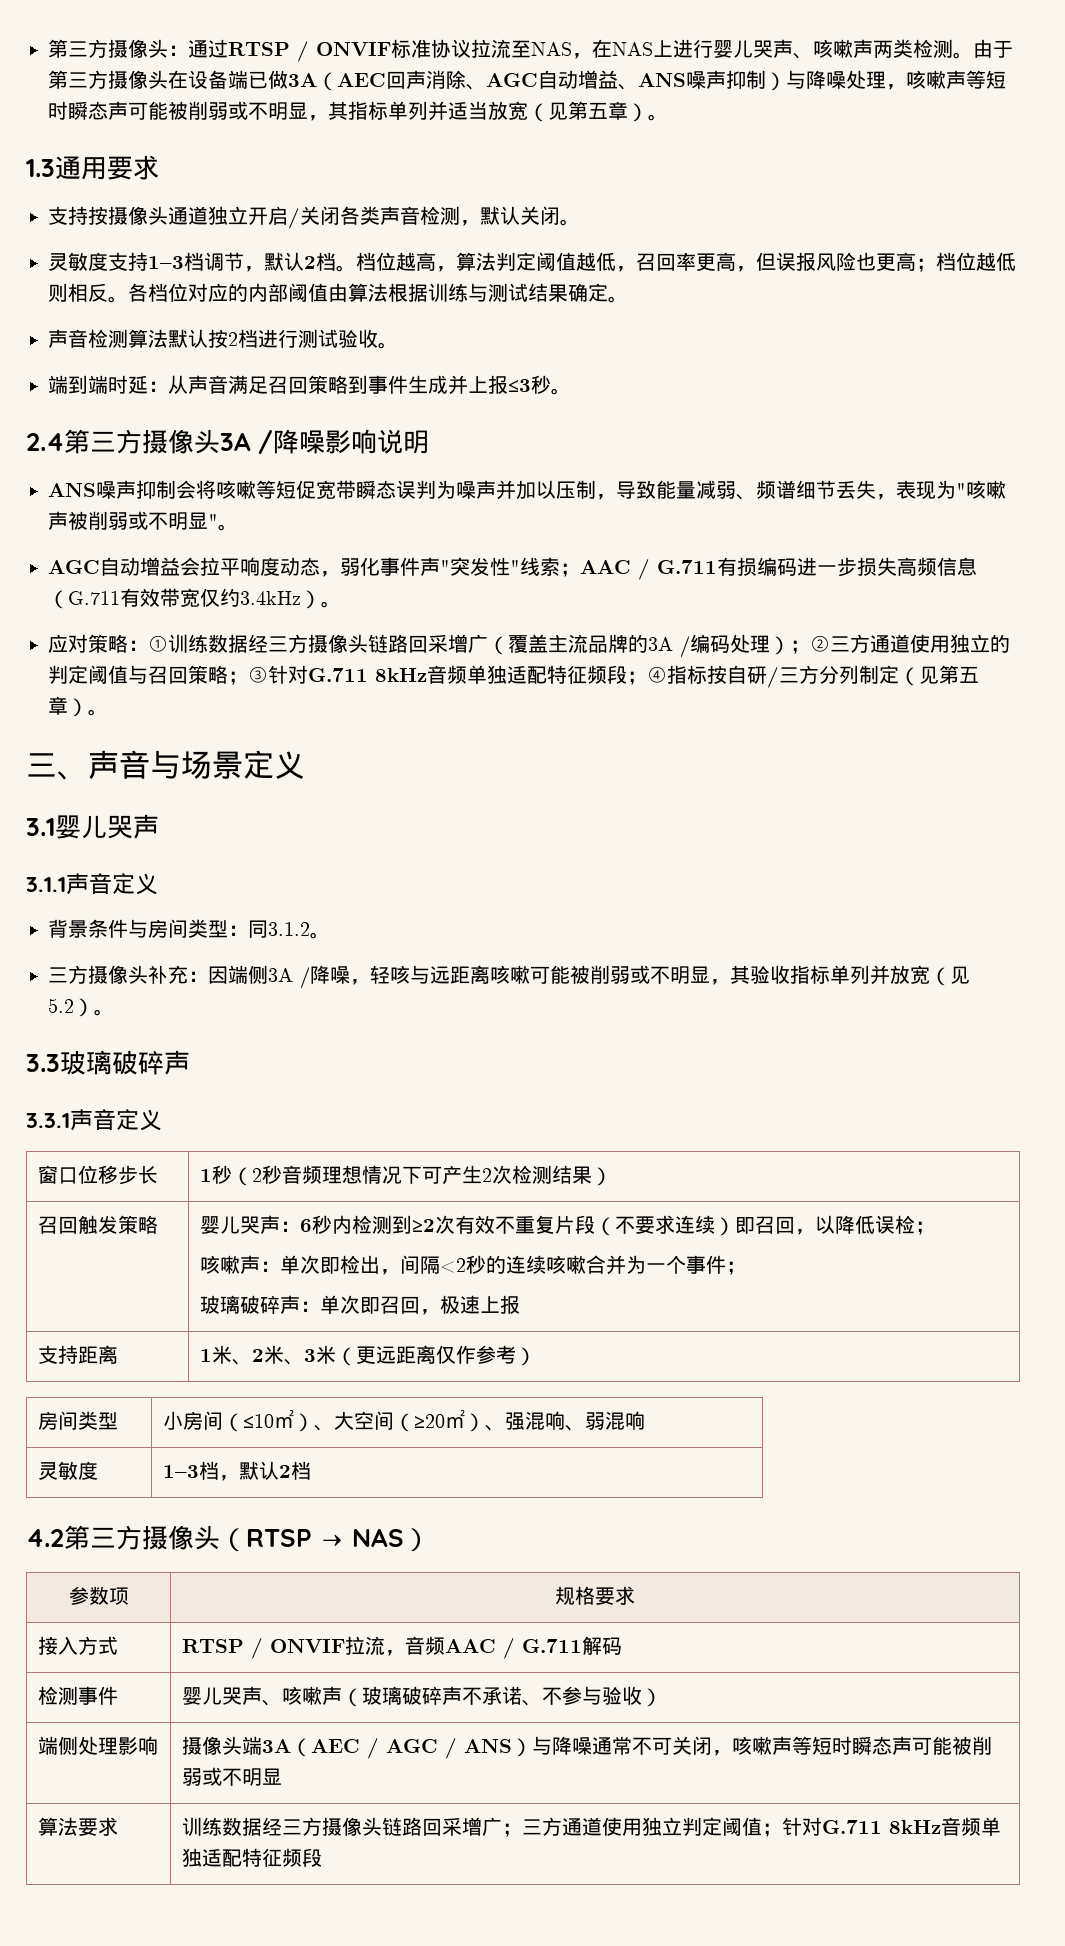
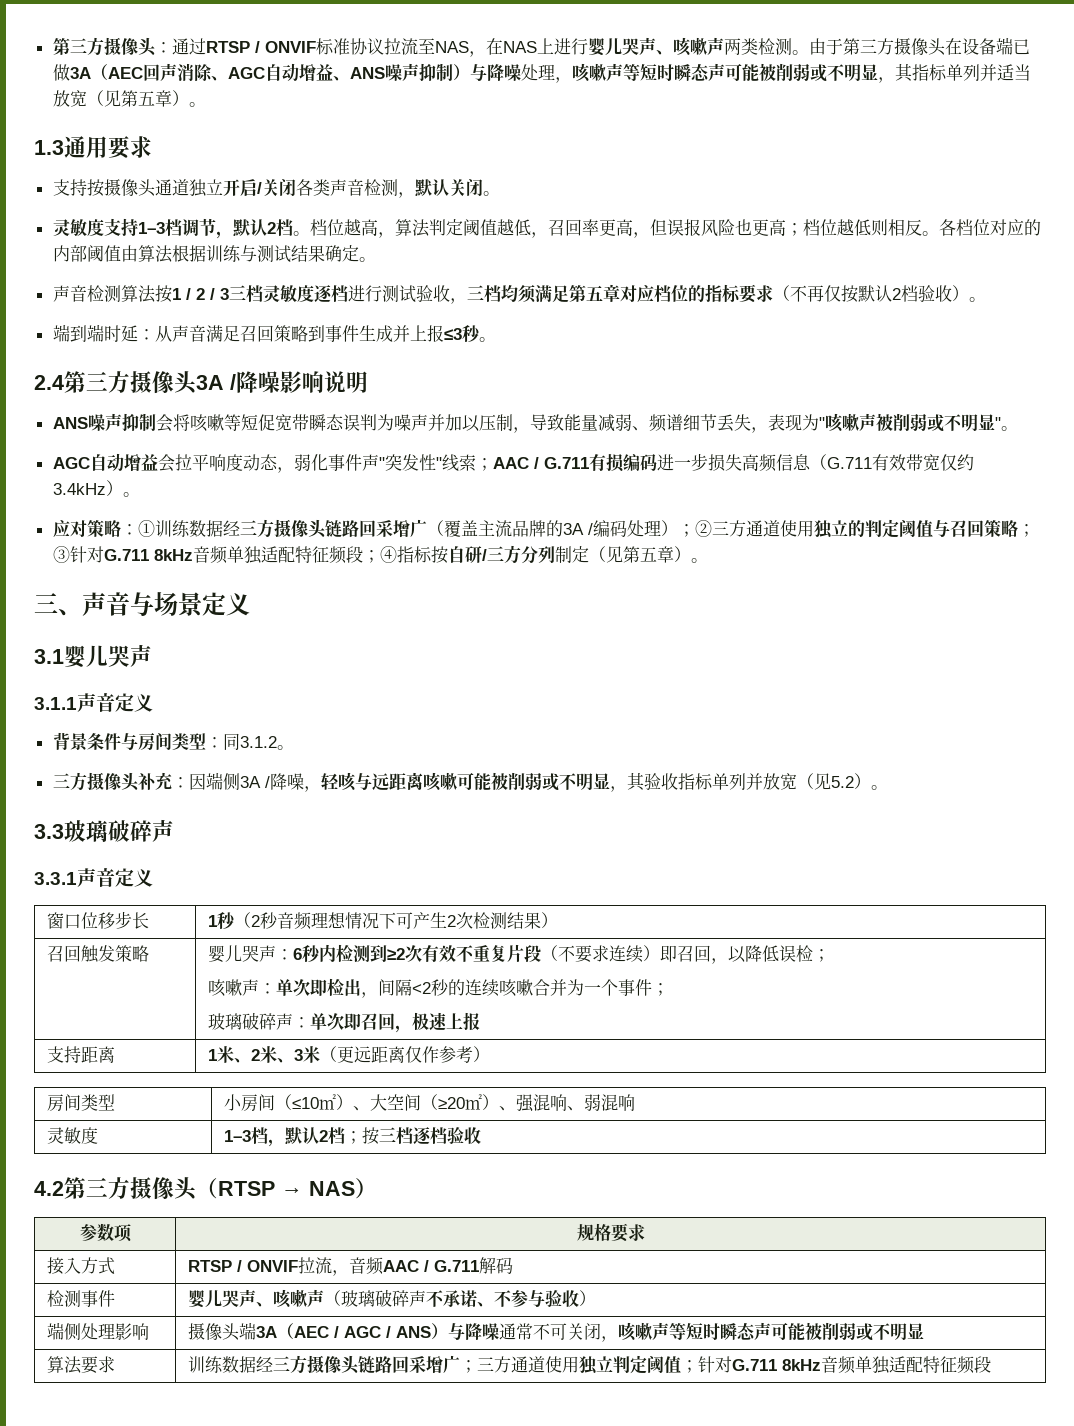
- 声音检测算法默认按2档进行测试验收。
+ 声音检测算法按1 / 2 / 3三档灵敏度逐档进行测试验收，三档均须满足第五章对应档位的指标要求（不再仅按默认2档验收）。
- 灵敏度 | 1–3档，默认2档
+ 灵敏度 | 1–3档，默认2档；按三档逐档验收

